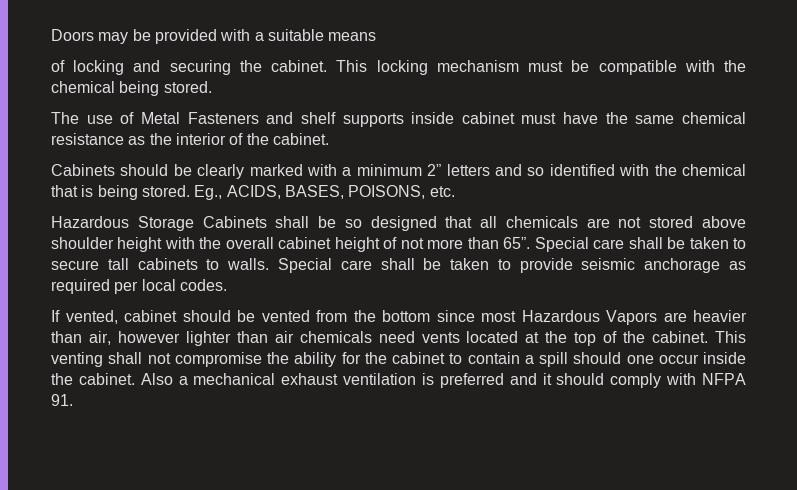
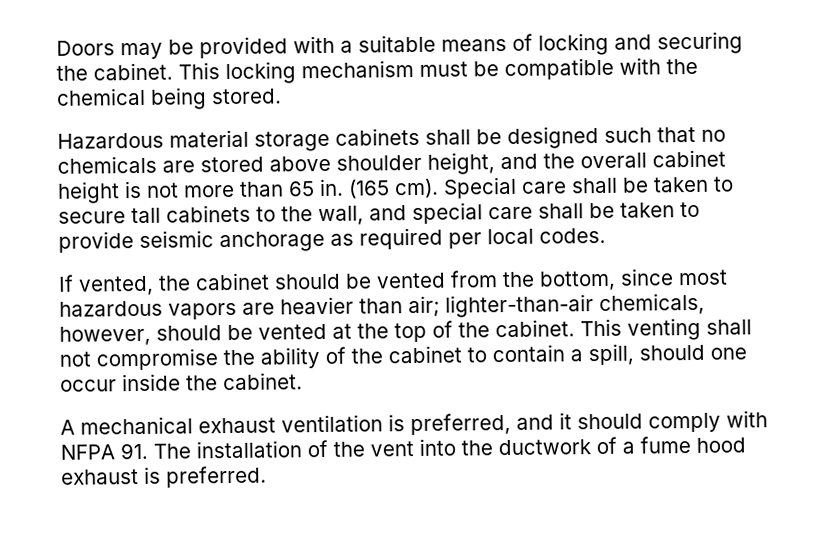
- Doors may be provided with a suitable means
- of locking and securing the cabinet.
+ Doors may be provided with a suitable means of locking and securing the cabinet.
- The use of Metal Fasteners and shelf supports inside cabinet must have the same chemical resistance as the interior of the cabinet.
- Cabinets should be clearly marked with a minimum 2” letters and so identified with the chemical that is being stored. Eg., ACIDS, BASES, POISONS, etc.
- Hazardous Storage Cabinets shall be so designed that all chemicals are not stored above shoulder height with the overall cabinet height of not more than 65”.
+ Hazardous material storage cabinets shall be designed such that no chemicals are stored above shoulder height, and the overall cabinet height is not more than 65 in. (165 cm).
- Special care shall be taken to secure tall cabinets to walls. Special care shall be taken to provide seismic anchorage as required per local codes.
+ Special care shall be taken to secure tall cabinets to the wall, and special care shall be taken to provide seismic anchorage as required per local codes.
- If vented, cabinet should be vented from the bottom since most Hazardous Vapors are heavier than air, however lighter than air chemicals need vents located at the top of the cabinet.
+ If vented, the cabinet should be vented from the bottom, since most hazardous vapors are heavier than air; lighter-than-air chemicals, however, should be vented at the top of the cabinet.
- This venting shall not compromise the ability for the cabinet to contain a spill should one occur inside the cabinet. Also a mechanical exhaust ventilation is preferred and it should comply with NFPA 91.
+ This venting shall not compromise the ability of the cabinet to contain a spill, should one occur inside the cabinet.
+ A mechanical exhaust ventilation is preferred, and it should comply with NFPA 91. The installation of the vent into the ductwork of a fume hood exhaust is preferred.

